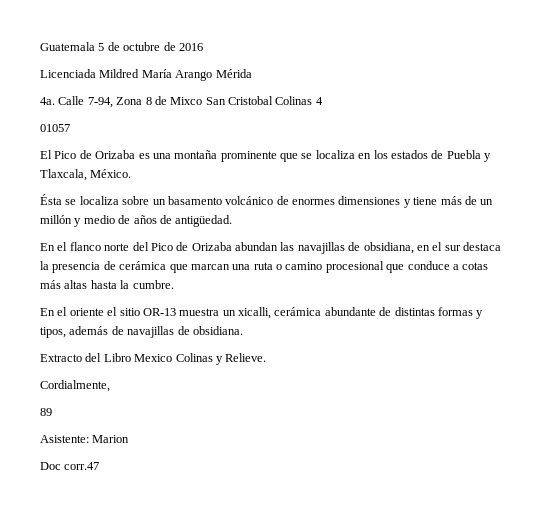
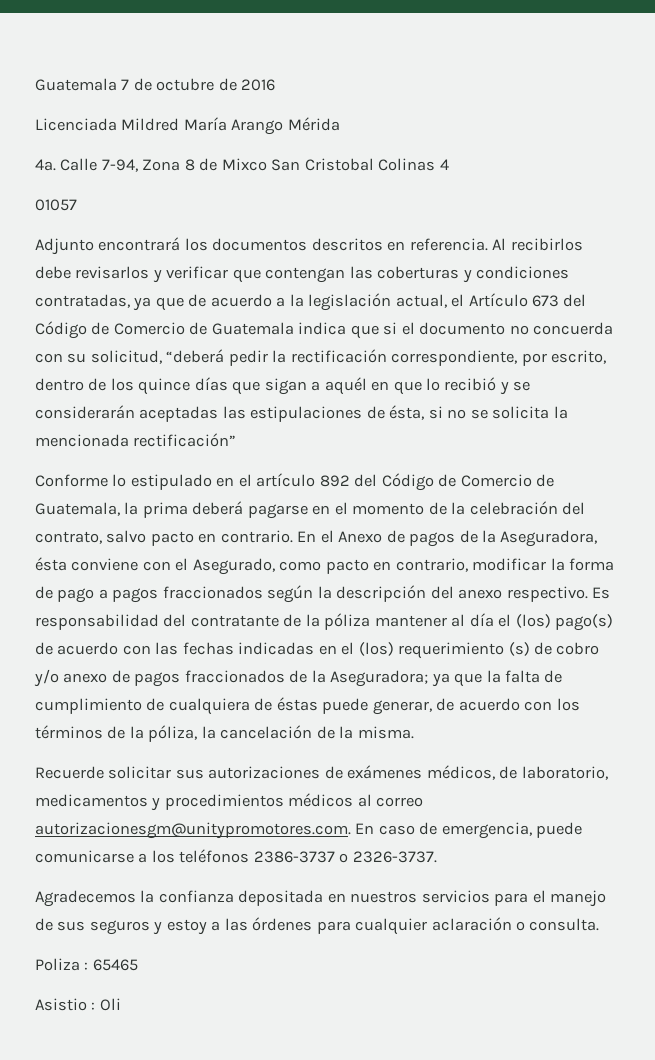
- Guatemala 5 de octubre de 2016
+ Guatemala 7 de octubre de 2016
- El Pico de Orizaba es una montaña prominente que se localiza en los estados de Puebla y Tlaxcala, México.
- Ésta se localiza sobre un basamento volcánico de enormes dimensiones y tiene más de un millón y medio de años de antigüedad.
- En el flanco norte del Pico de Orizaba abundan las navajillas de obsidiana, en el sur destaca la presencia de cerámica que marcan una ruta o camino procesional que conduce a cotas más altas hasta la cumbre.
- En el oriente el sitio OR-13 muestra un xicalli, cerámica abundante de distintas formas y tipos, además de navajillas de obsidiana.
- Extracto del Libro Mexico Colinas y Relieve.
- Cordialmente,
- 89
- Asistente: Marion
- Doc corr.47
+ Adjunto encontrará los documentos descritos en referencia. Al recibirlos debe revisarlos y verificar que contengan las coberturas y condiciones contratadas, ya que de acuerdo a la legislación actual, el Artículo 673 del Código de Comercio de Guatemala indica que si el documento no concuerda con su solicitud, “deberá pedir la rectificación correspondiente, por escrito, dentro de los quince días que sigan a aquél en que lo recibió y se considerarán aceptadas las estipulaciones de ésta, si no se solicita la mencionada rectificación”
+ Conforme lo estipulado en el artículo 892 del Código de Comercio de Guatemala, la prima deberá pagarse en el momento de la celebración del contrato, salvo pacto en contrario. En el Anexo de pagos de la Aseguradora, ésta conviene con el Asegurado, como pacto en contrario, modificar la forma de pago a pagos fraccionados según la descripción del anexo respectivo. Es responsabilidad del contratante de la póliza mantener al día el (los) pago(s) de acuerdo con las fechas indicadas en el (los) requerimiento (s) de cobro y/o anexo de pagos fraccionados de la Aseguradora; ya que la falta de cumplimiento de cualquiera de éstas puede generar, de acuerdo con los términos de la póliza, la cancelación de la misma.
+ Recuerde solicitar sus autorizaciones de exámenes médicos, de laboratorio, medicamentos y procedimientos médicos al correo autorizacionesgm@unitypromotores.com. En caso de emergencia, puede comunicarse a los teléfonos 2386-3737 o 2326-3737.
+ Agradecemos la confianza depositada en nuestros servicios para el manejo de sus seguros y estoy a las órdenes para cualquier aclaración o consulta.
+ Poliza : 65465
+ Asistio : Oli

